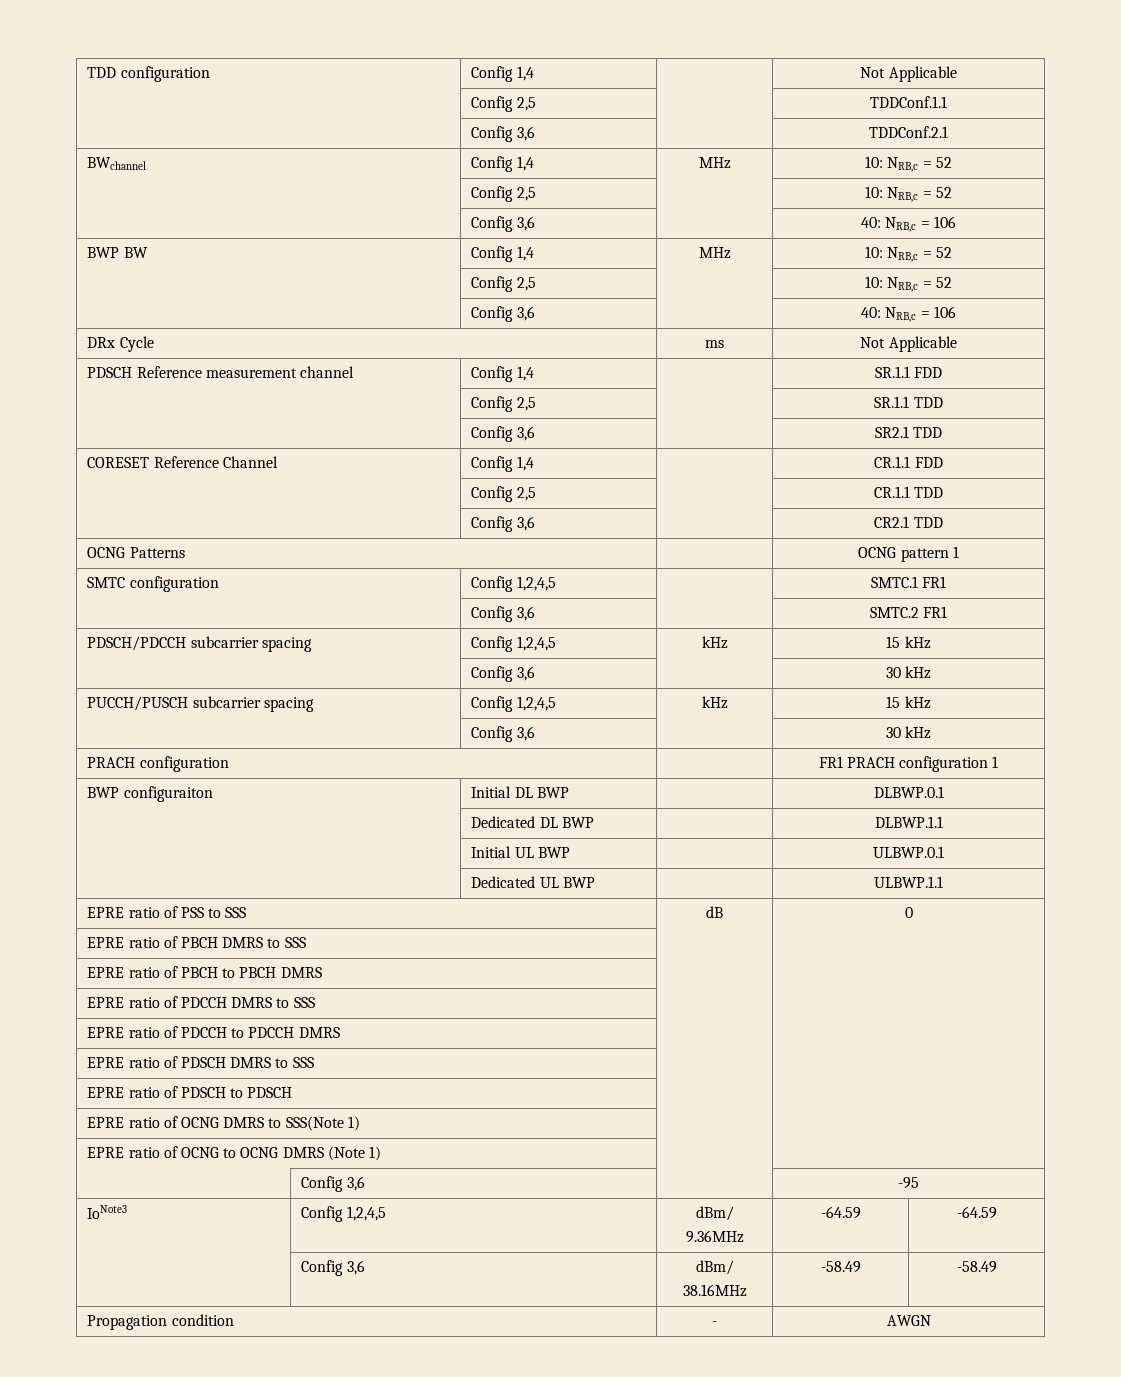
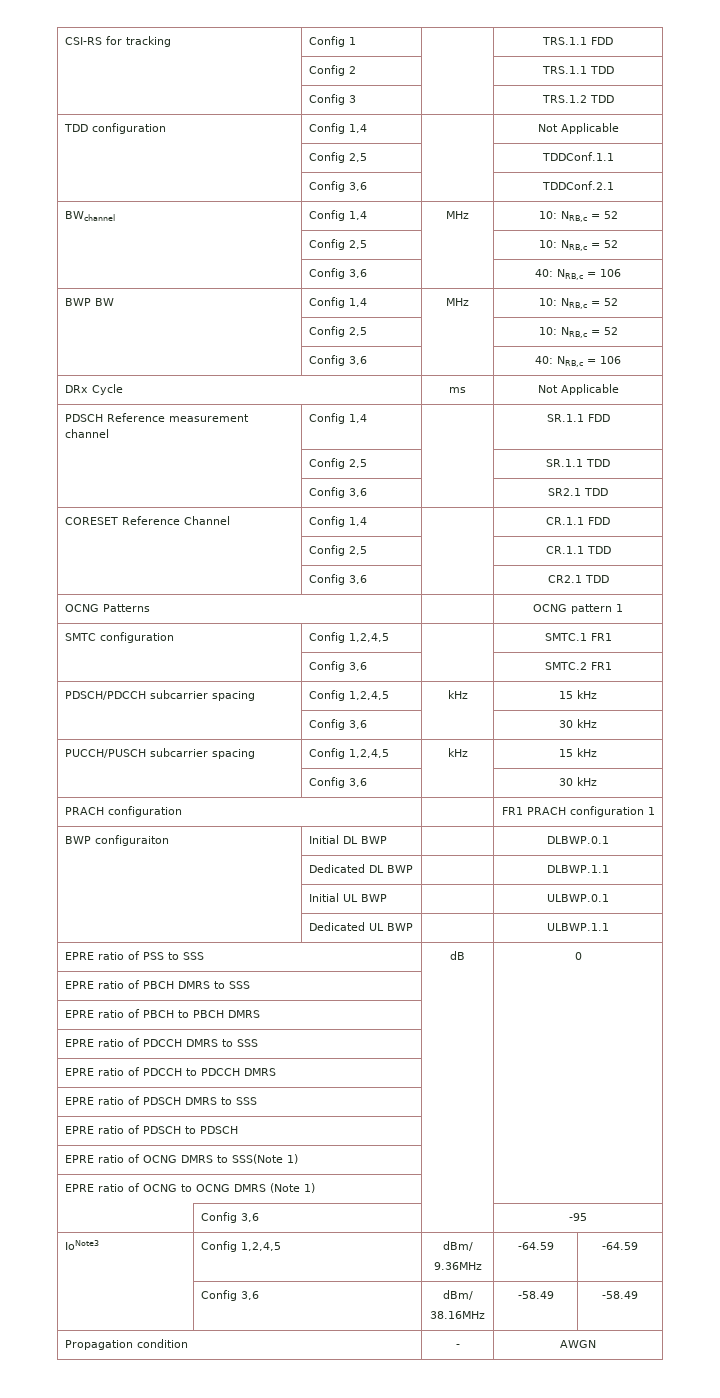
+ CSI-RS for tracking | Config 1 | | TRS.1.1 FDD
+ | Config 2 | | TRS.1.1 TDD
+ | Config 3 | | TRS.1.2 TDD

